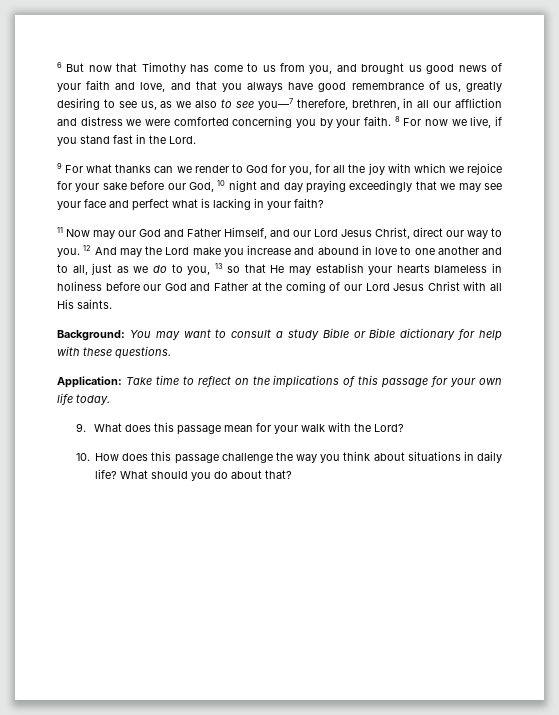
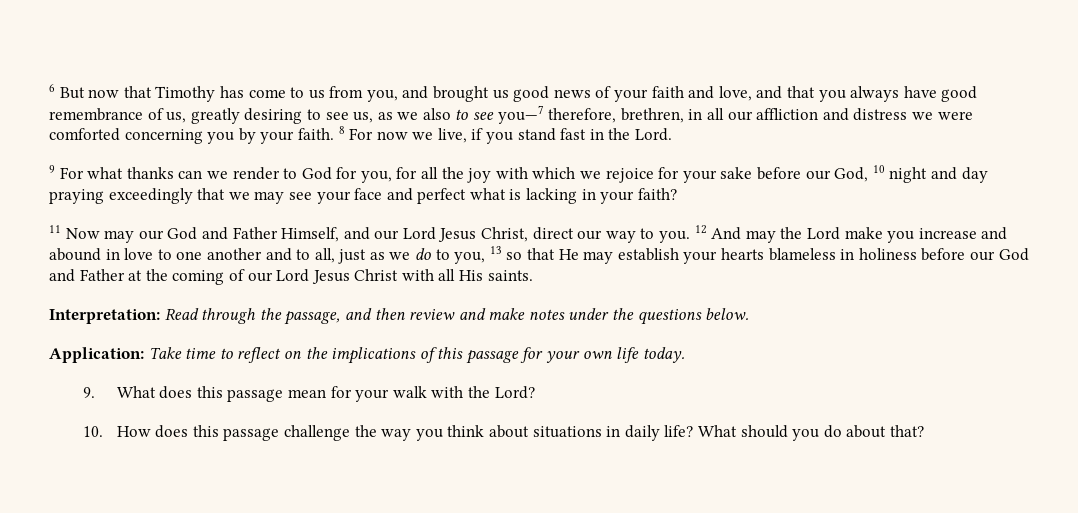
- Background: You may want to consult a study Bible or Bible dictionary for help with these questions.
+ Interpretation: Read through the passage, and then review and make notes under the questions below.

